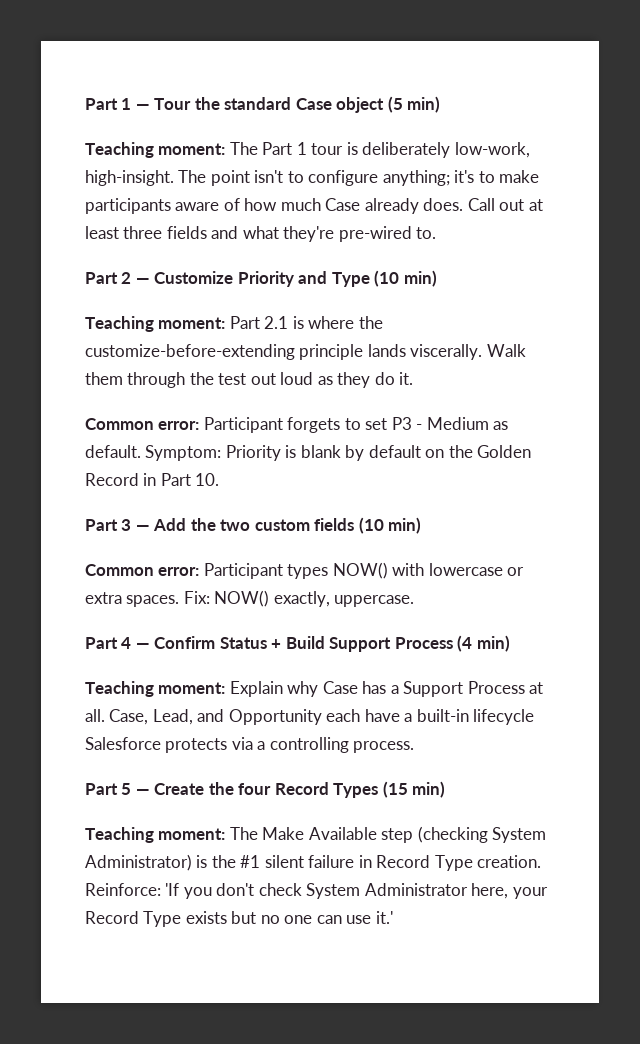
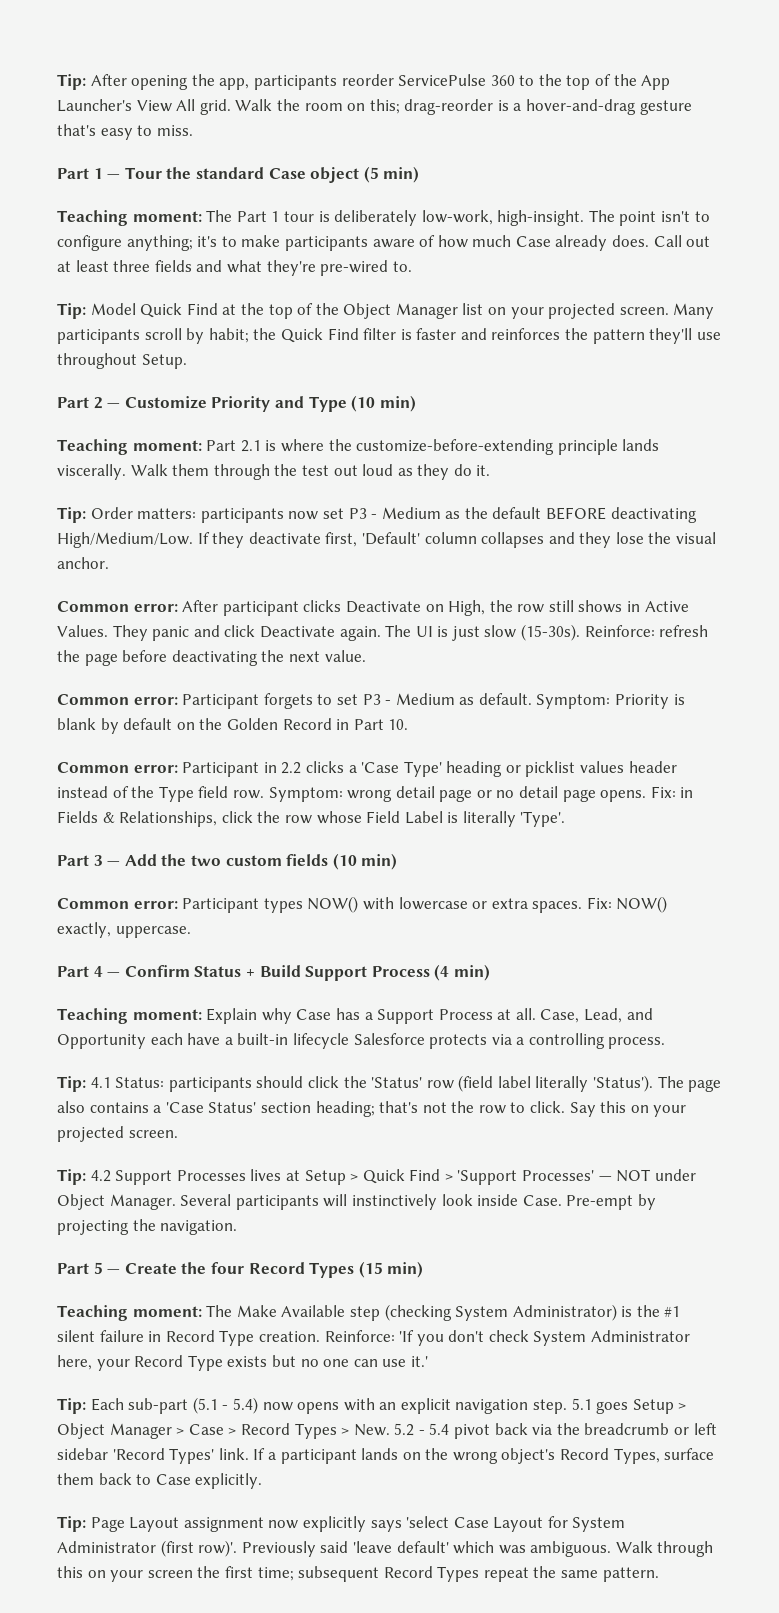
+ Tip: After opening the app, participants reorder ServicePulse 360 to the top of the App Launcher's View All grid. Walk the room on this; drag-reorder is a hover-and-drag gesture that's easy to miss.
+ Tip: Model Quick Find at the top of the Object Manager list on your projected screen. Many participants scroll by habit; the Quick Find filter is faster and reinforces the pattern they'll use throughout Setup.
+ Tip: Order matters: participants now set P3 - Medium as the default BEFORE deactivating High/Medium/Low. If they deactivate first, 'Default' column collapses and they lose the visual anchor.
+ Common error: After participant clicks Deactivate on High, the row still shows in Active Values. They panic and click Deactivate again. The UI is just slow (15-30s). Reinforce: refresh the page before deactivating the next value.
+ Common error: Participant in 2.2 clicks a 'Case Type' heading or picklist values header instead of the Type field row. Symptom: wrong detail page or no detail page opens. Fix: in Fields & Relationships, click the row whose Field Label is literally 'Type'.
+ Tip: 4.1 Status: participants should click the 'Status' row (field label literally 'Status'). The page also contains a 'Case Status' section heading; that's not the row to click. Say this on your projected screen.
+ Tip: 4.2 Support Processes lives at Setup > Quick Find > 'Support Processes' — NOT under Object Manager. Several participants will instinctively look inside Case. Pre-empt by projecting the navigation.
+ Tip: Each sub-part (5.1 - 5.4) now opens with an explicit navigation step. 5.1 goes Setup > Object Manager > Case > Record Types > New. 5.2 - 5.4 pivot back via the breadcrumb or left sidebar 'Record Types' link. If a participant lands on the wrong object's Record Types, surface them back to Case explicitly.
+ Tip: Page Layout assignment now explicitly says 'select Case Layout for System Administrator (first row)'. Previously said 'leave default' which was ambiguous. Walk through this on your screen the first time; subsequent Record Types repeat the same pattern.

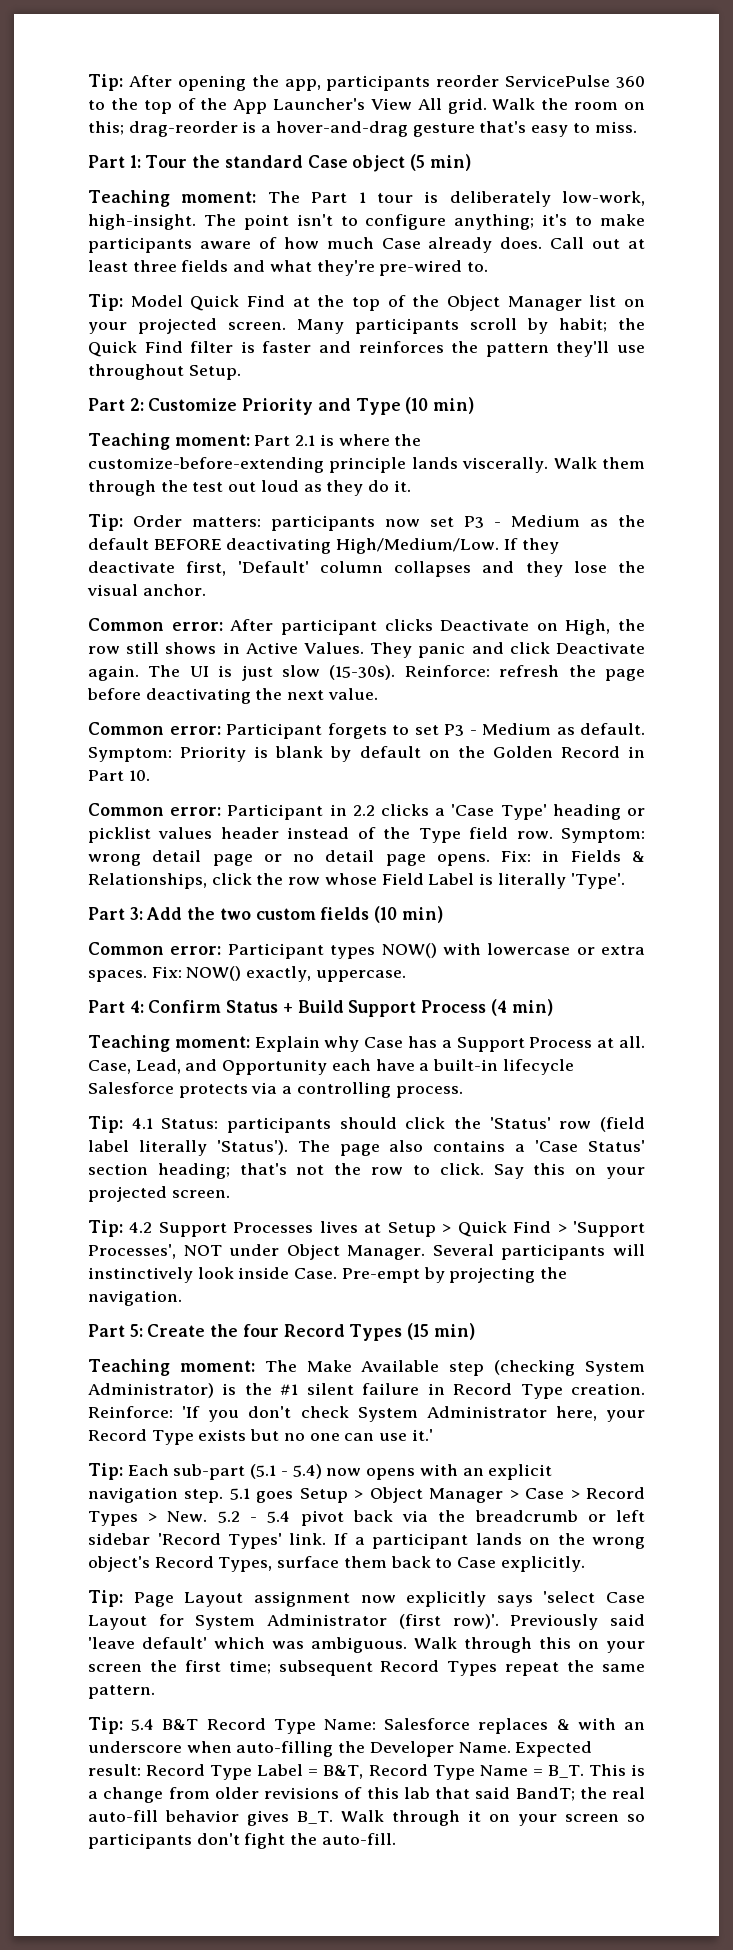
- Part 1 — Tour the standard Case object (5 min)
+ Part 1: Tour the standard Case object (5 min)
- Part 2 — Customize Priority and Type (10 min)
+ Part 2: Customize Priority and Type (10 min)
- Part 3 — Add the two custom fields (10 min)
+ Part 3: Add the two custom fields (10 min)
- Part 4 — Confirm Status + Build Support Process (4 min)
+ Part 4: Confirm Status + Build Support Process (4 min)
- Tip: 4.2 Support Processes lives at Setup > Quick Find > 'Support Processes' — NOT under Object Manager.
+ Tip: 4.2 Support Processes lives at Setup > Quick Find > 'Support Processes', NOT under Object Manager.
- Part 5 — Create the four Record Types (15 min)
+ Part 5: Create the four Record Types (15 min)
+ Tip: 5.4 B&T Record Type Name: Salesforce replaces & with an underscore when auto-filling the Developer Name. Expected result: Record Type Label = B&T, Record Type Name = B_T. This is a change from older revisions of this lab that said BandT; the real auto-fill behavior gives B_T. Walk through it on your screen so participants don't fight the auto-fill.

